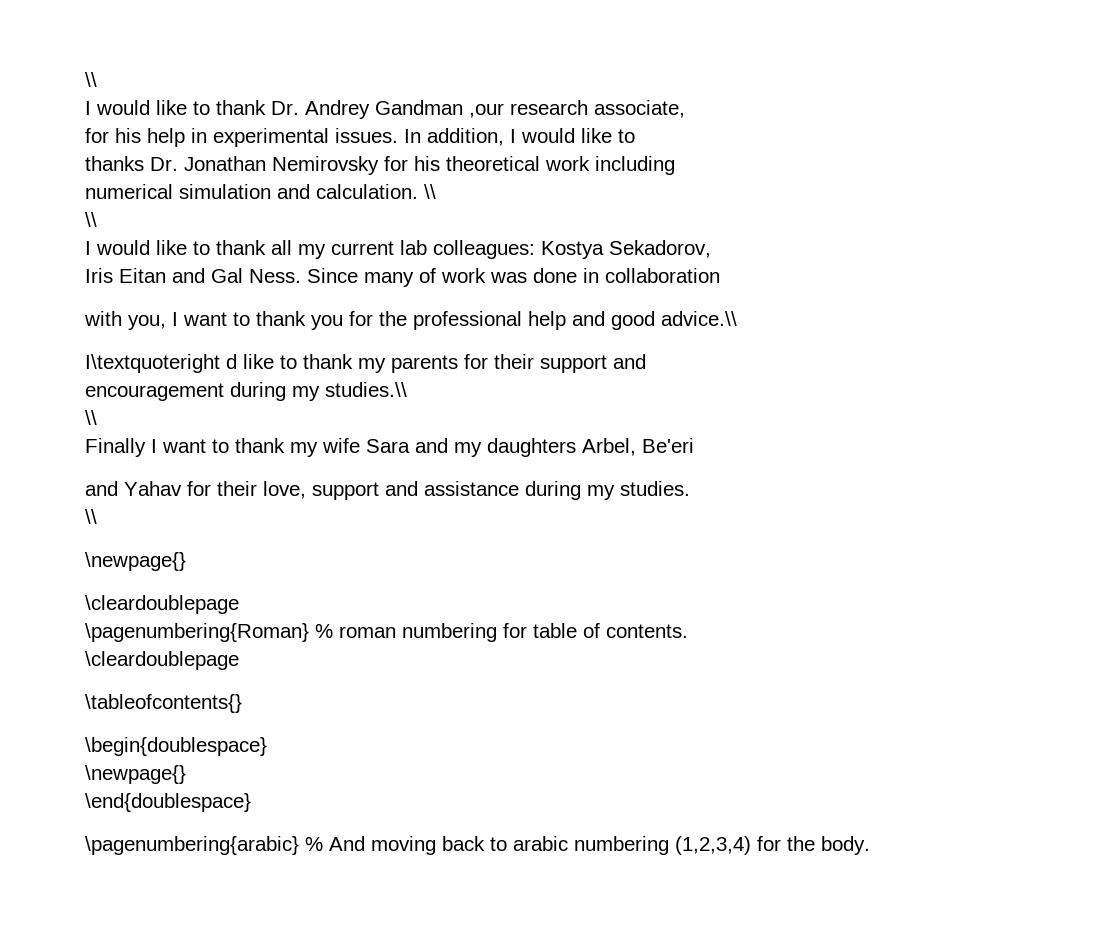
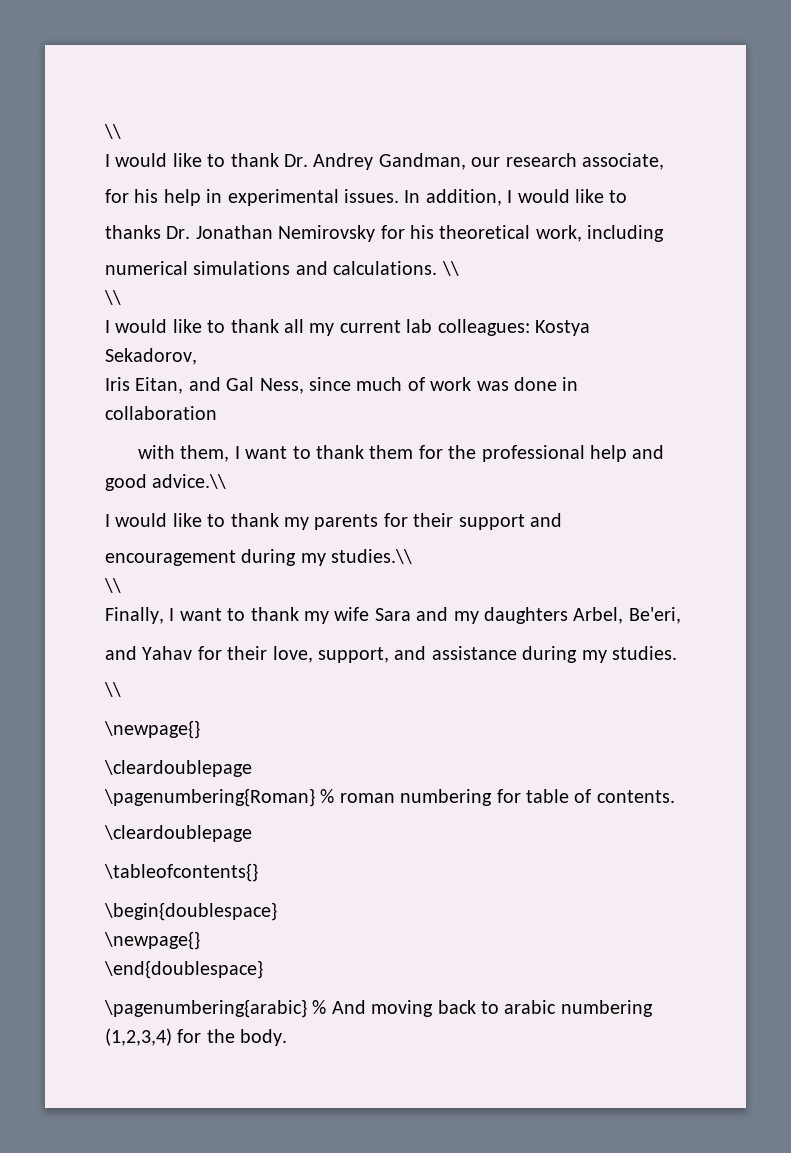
- I would like to thank Dr. Andrey Gandman ,our research associate,
+ I would like to thank Dr. Andrey Gandman, our research associate,
- thanks Dr. Jonathan Nemirovsky for his theoretical work including
+ thanks Dr. Jonathan Nemirovsky for his theoretical work, including
- numerical simulation and calculation.
+ numerical simulations and calculations.
- Iris Eitan and Gal Ness. Since many of work was done in collaboration
+ Iris Eitan, and Gal Ness, since much of work was done in collaboration
- with you, I want to thank you for the professional help and good advice.\\
+ with them, I want to thank them for the professional help and good advice.\\
- I\textquoteright d like to thank my parents for their support and
+ I would like to thank my parents for their support and
- Finally I want to thank my wife Sara and my daughters Arbel, Be'eri
+ Finally, I want to thank my wife Sara and my daughters Arbel, Be'eri,
- and Yahav for their love, support and assistance during my studies.
+ and Yahav for their love, support, and assistance during my studies.

